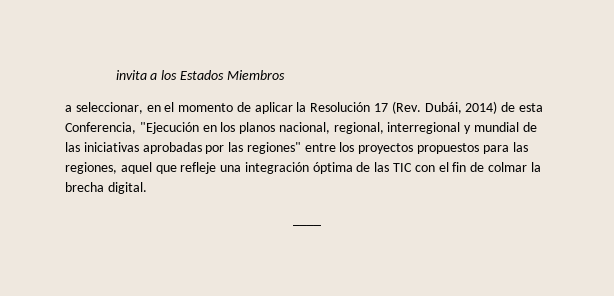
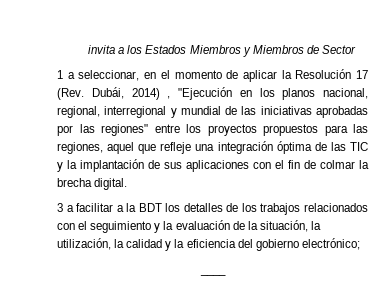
- invita a los Estados Miembros
- a seleccionar, en el momento de aplicar la Resolución 17 (Rev. Dubái, 2014) de esta Conferencia, "Ejecución en los planos nacional, regional, interregional y mundial de las iniciativas aprobadas por las regiones" entre los proyectos propuestos para las regiones, aquel que refleje una integración óptima de las TIC con el fin de colmar la brecha digital.
+ invita a los Estados Miembros y Miembros de Sector
+ 1 a seleccionar, en el momento de aplicar la Resolución 17 (Rev. Dubái, 2014) , "Ejecución en los planos nacional, regional, interregional y mundial de las iniciativas aprobadas por las regiones" entre los proyectos propuestos para las regiones, aquel que refleje una integración óptima de las TIC y la implantación de sus aplicaciones con el fin de colmar la brecha digital.
+ 3 a facilitar a la BDT los detalles de los trabajos relacionados con el seguimiento y la evaluación de la situación, la utilización, la calidad y la eficiencia del gobierno electrónico;

